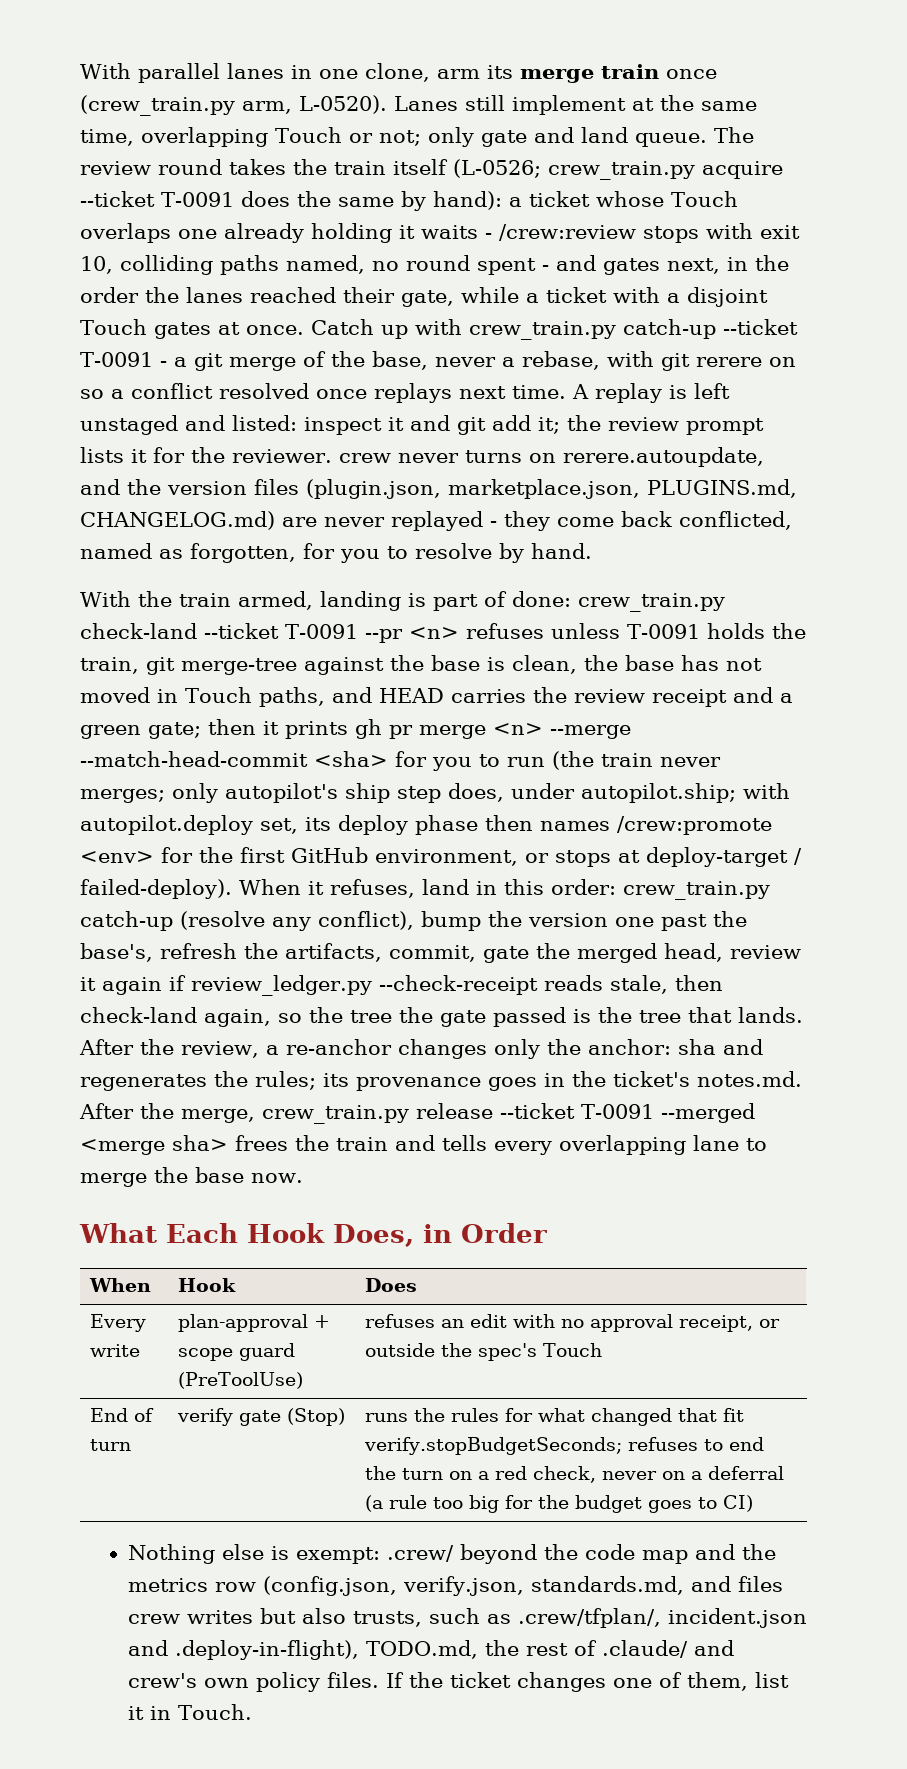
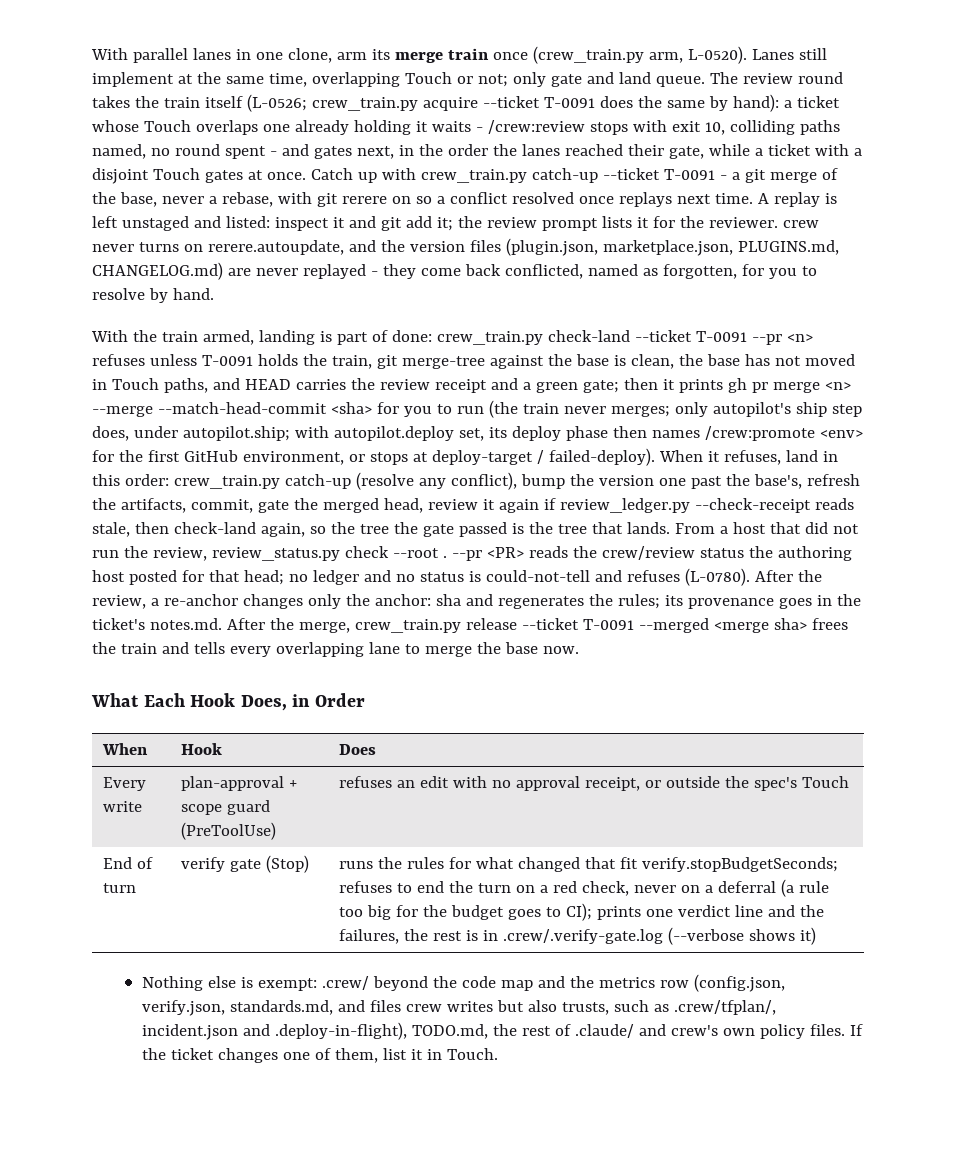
+ From a host that did not run the review, review_status.py check --root . --pr <PR> reads the crew/review status the authoring host posted for that head; no ledger and no status is could-not-tell and refuses (L-0780).
- runs the rules for what changed that fit verify.stopBudgetSeconds; refuses to end the turn on a red check, never on a deferral (a rule too big for the budget goes to CI)
+ runs the rules for what changed that fit verify.stopBudgetSeconds; refuses to end the turn on a red check, never on a deferral (a rule too big for the budget goes to CI); prints one verdict line and the failures, the rest is in .crew/.verify-gate.log (--verbose shows it)

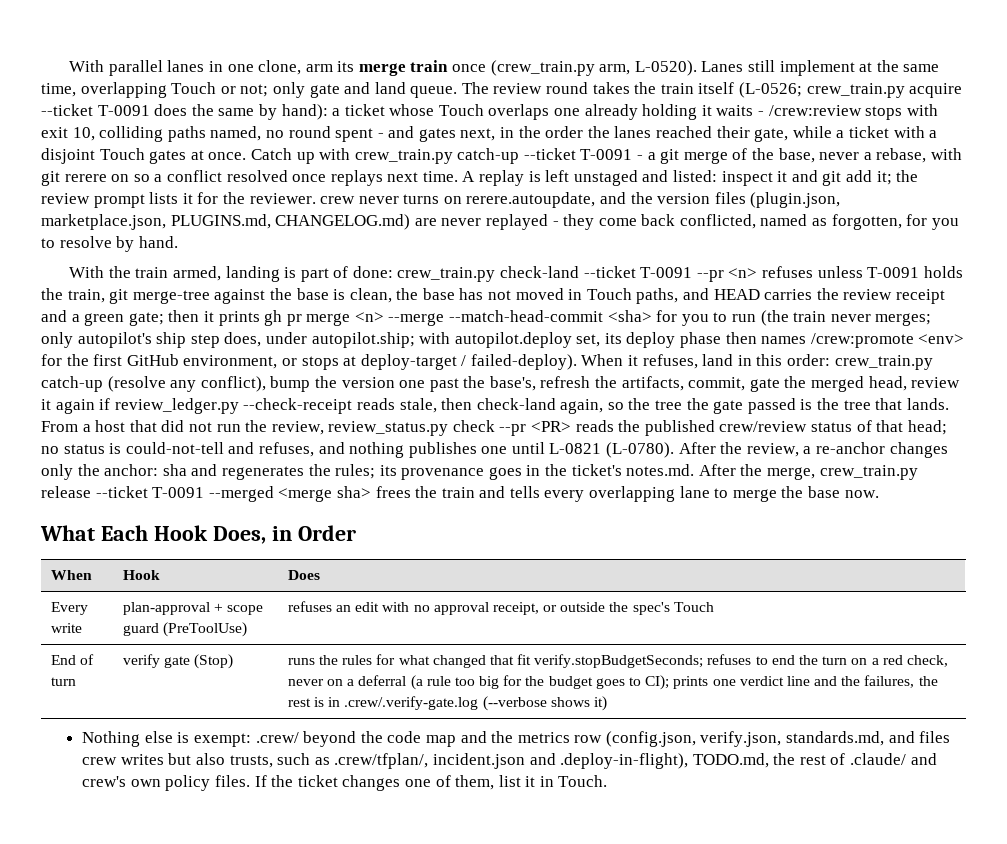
- From a host that did not run the review, review_status.py check --root . --pr <PR> reads the crew/review status the authoring host posted for that head; no ledger and no status is could-not-tell and refuses (L-0780).
+ From a host that did not run the review, review_status.py check --pr <PR> reads the published crew/review status of that head; no status is could-not-tell and refuses, and nothing publishes one until L-0821 (L-0780).

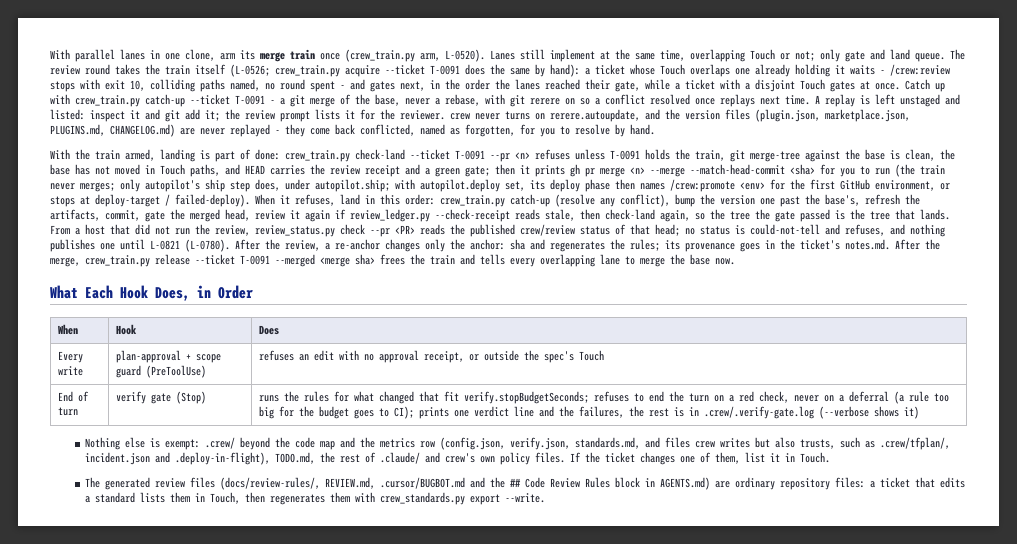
+ The generated review files (docs/review-rules/, REVIEW.md, .cursor/BUGBOT.md and the ## Code Review Rules block in AGENTS.md) are ordinary repository files: a ticket that edits a standard lists them in Touch, then regenerates them with crew_standards.py export --write.

